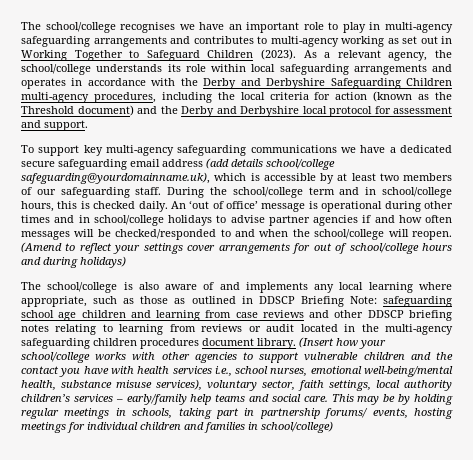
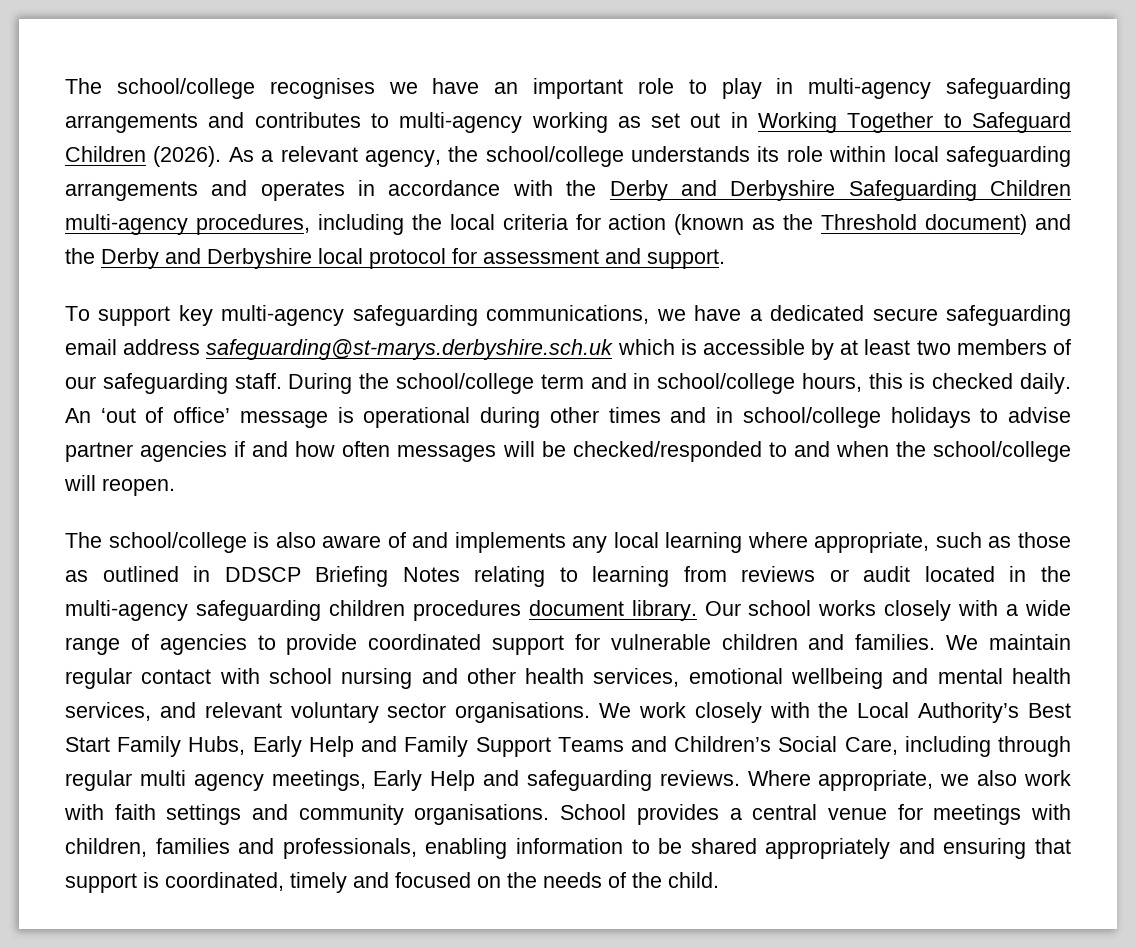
- The school/college recognises we have an important role to play in multi-agency safeguarding arrangements and contributes to multi-agency working as set out in Working Together to Safeguard Children (2023).
+ The school/college recognises we have an important role to play in multi-agency safeguarding arrangements and contributes to multi-agency working as set out in Working Together to Safeguard Children (2026).
- To support key multi-agency safeguarding communications we have a dedicated secure safeguarding email address (add details school/college safeguarding@yourdomainname.uk), which is accessible by at least two members of our safeguarding staff.
+ To support key multi-agency safeguarding communications, we have a dedicated secure safeguarding email address safeguarding@st-marys.derbyshire.sch.uk which is accessible by at least two members of our safeguarding staff.
- (Amend to reflect your settings cover arrangements for out of school/college hours and during holidays)
- The school/college is also aware of and implements any local learning where appropriate, such as those as outlined in DDSCP Briefing Note: safeguarding school age children and learning from case reviews and other DDSCP briefing notes relating to learning from reviews or audit located in the multi-agency safeguarding children procedures document library.
+ The school/college is also aware of and implements any local learning where appropriate, such as those as outlined in DDSCP Briefing Notes relating to learning from reviews or audit located in the multi-agency safeguarding children procedures document library.
- (Insert how your school/college works with other agencies to support vulnerable children and the contact you have with health services i.e., school nurses, emotional well-being/mental health, substance misuse services), voluntary sector, faith settings, local authority children’s services – early/family help teams and social care. This may be by holding regular meetings in schools, taking part in partnership forums/ events, hosting meetings for individual children and families in school/college)
+ Our school works closely with a wide range of agencies to provide coordinated support for vulnerable children and families. We maintain regular contact with school nursing and other health services, emotional wellbeing and mental health services, and relevant voluntary sector organisations. We work closely with the Local Authority’s Best Start Family Hubs, Early Help and Family Support Teams and Children’s Social Care, including through regular multi agency meetings, Early Help and safeguarding reviews. Where appropriate, we also work with faith settings and community organisations. School provides a central venue for meetings with children, families and professionals, enabling information to be shared appropriately and ensuring that support is coordinated, timely and focused on the needs of the child.

